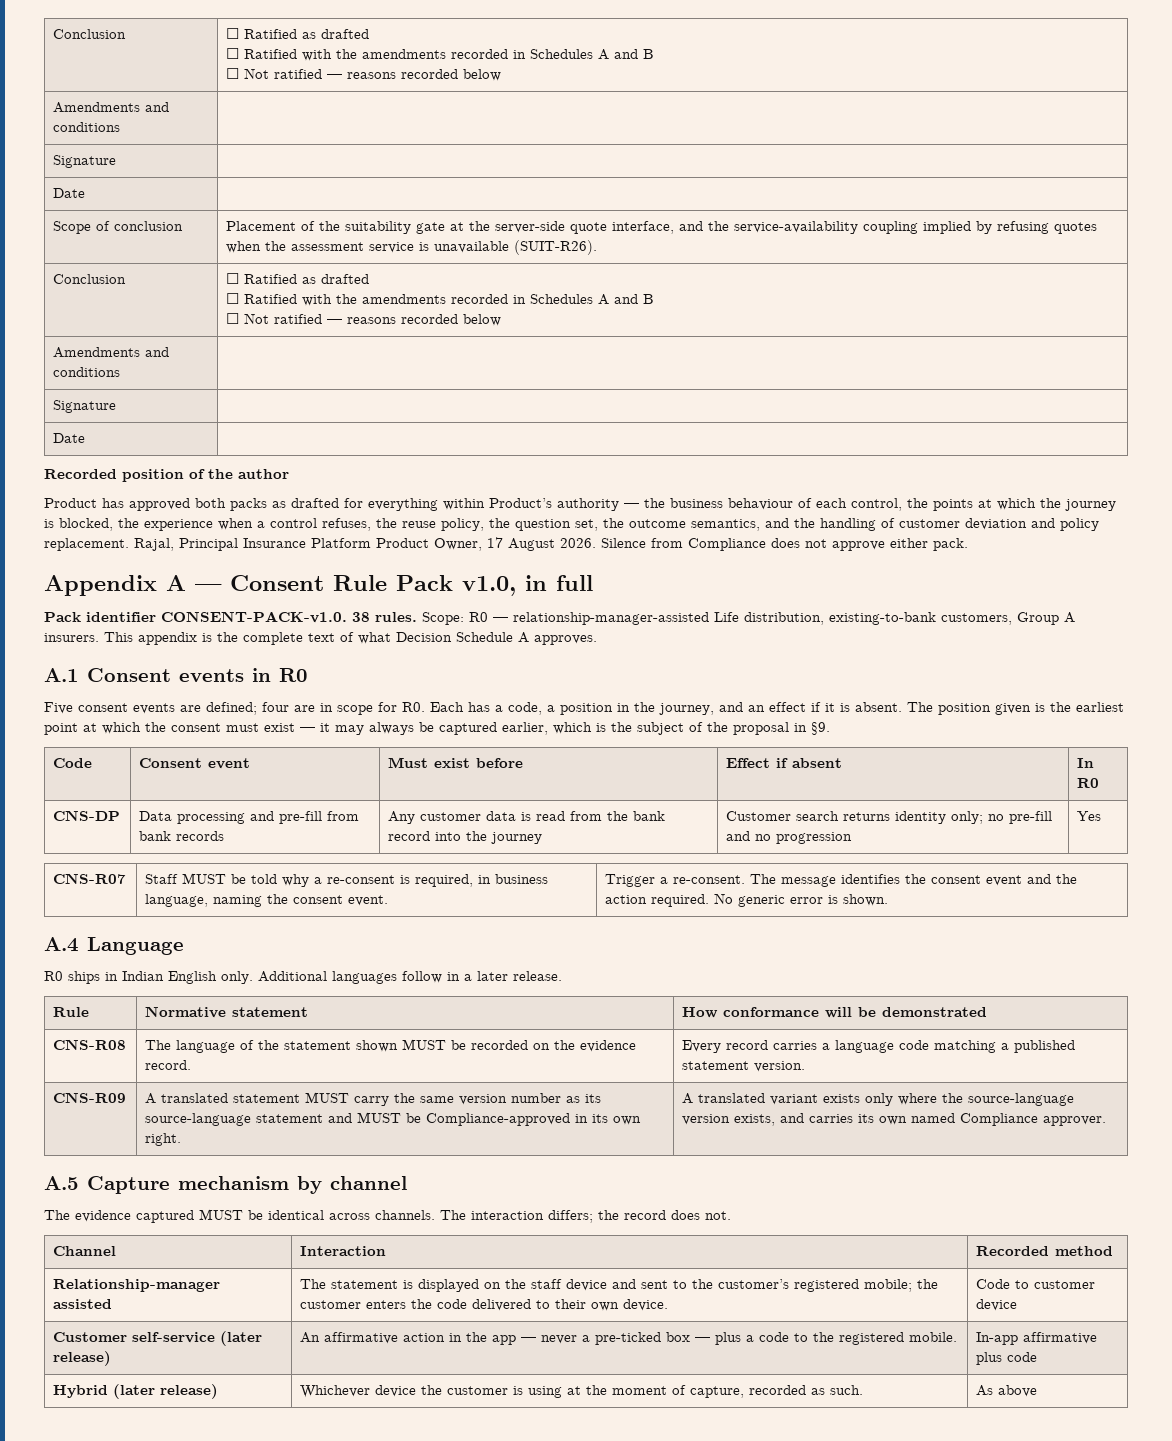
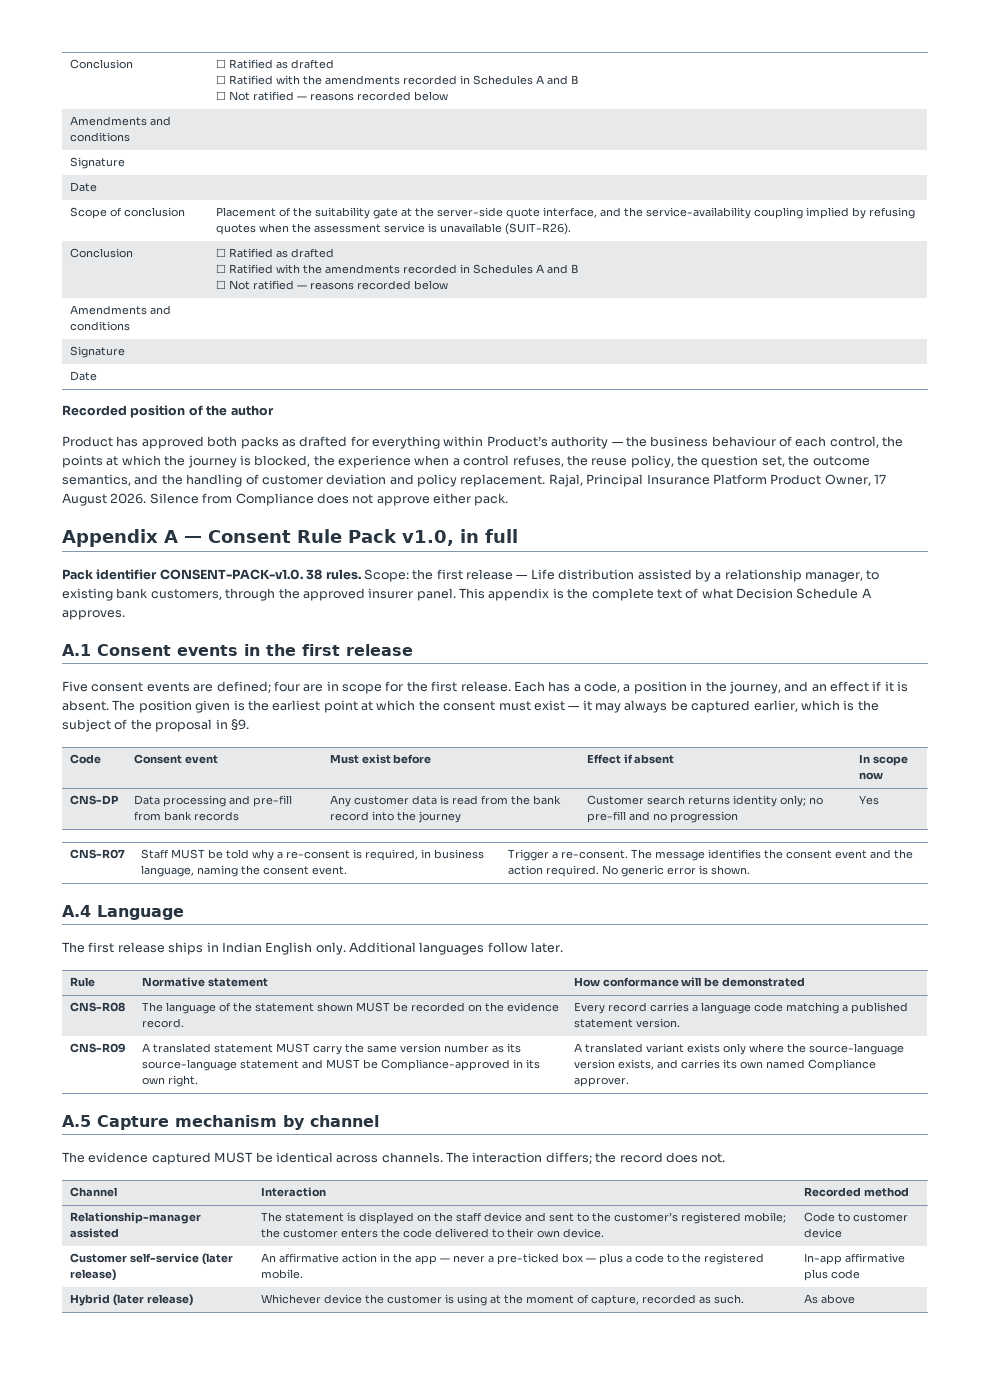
- Scope: R0 — relationship-manager-assisted Life distribution, existing-to-bank customers, Group A insurers.
+ Scope: the first release — Life distribution assisted by a relationship manager, to existing bank customers, through the approved insurer panel.
- A.1 Consent events in R0
+ A.1 Consent events in the first release
- Five consent events are defined; four are in scope for R0. Each has a code, a position in the journey, and an effect if it is absent.
+ Five consent events are defined; four are in scope for the first release. Each has a code, a position in the journey, and an effect if it is absent.
- Code | Consent event | Must exist before | Effect if absent | In R0
+ Code | Consent event | Must exist before | Effect if absent | In scope now
- R0 ships in Indian English only.
+ The first release ships in Indian English only.
- Additional languages follow in a later release.
+ Additional languages follow later.

